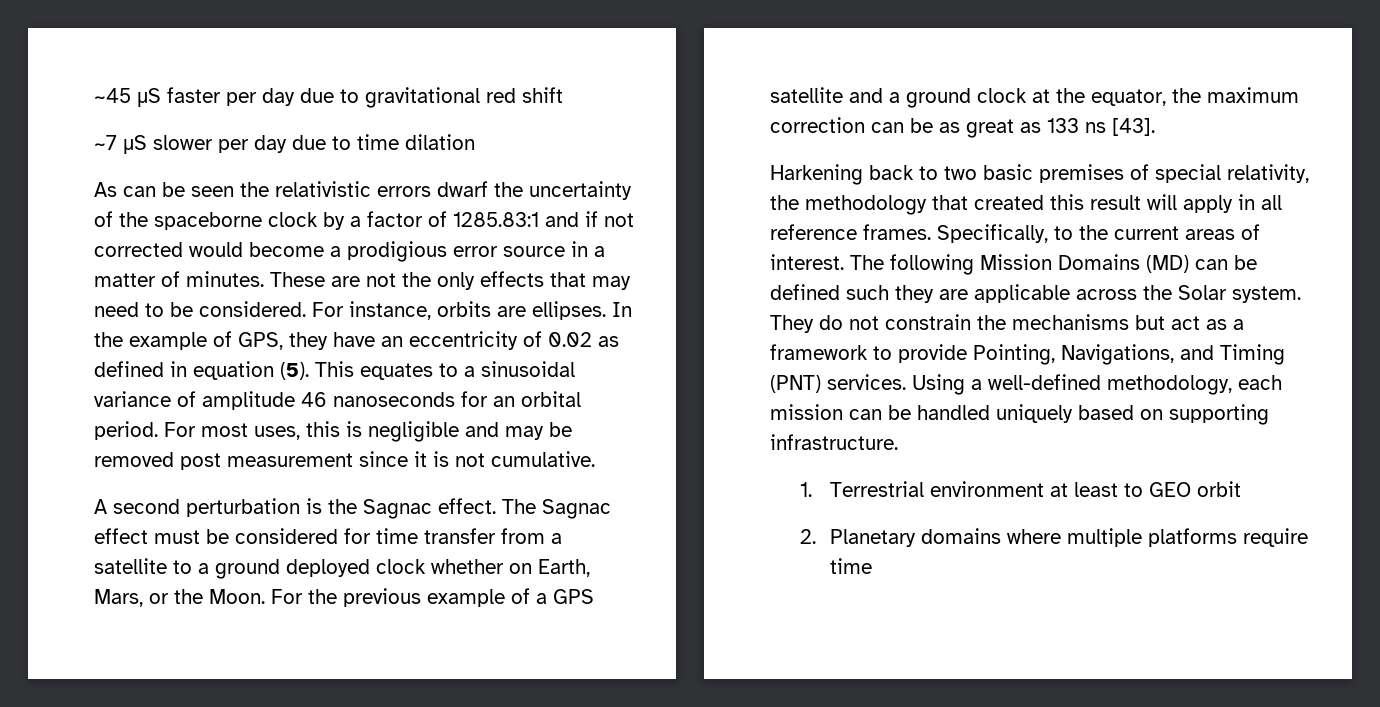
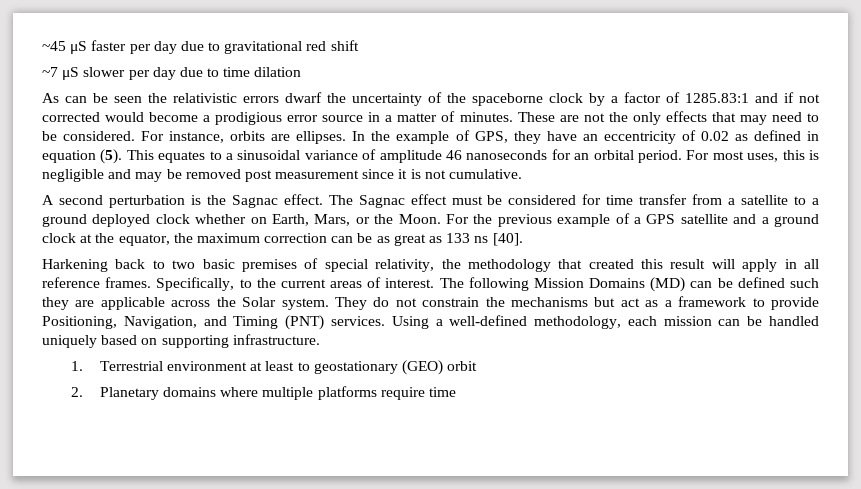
- For the previous example of a GPS satellite and a ground clock at the equator, the maximum correction can be as great as 133 ns [43].
+ For the previous example of a GPS satellite and a ground clock at the equator, the maximum correction can be as great as 133 ns [40].
- They do not constrain the mechanisms but act as a framework to provide Pointing, Navigations, and Timing (PNT) services.
+ They do not constrain the mechanisms but act as a framework to provide Positioning, Navigation, and Timing (PNT) services.
- 1. Terrestrial environment at least to GEO orbit
+ 1. Terrestrial environment at least to geostationary (GEO) orbit

